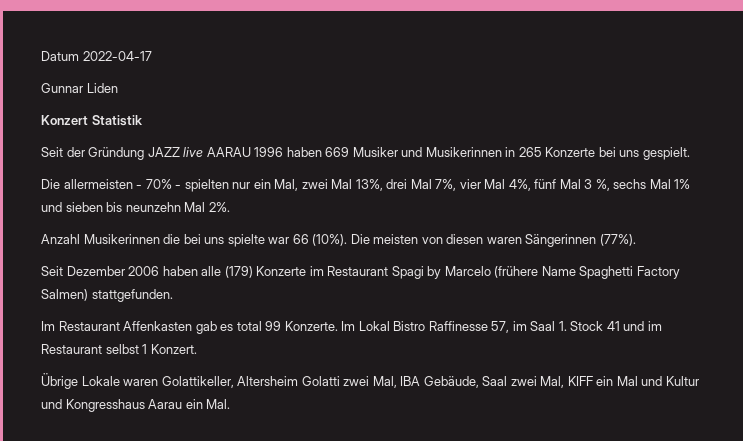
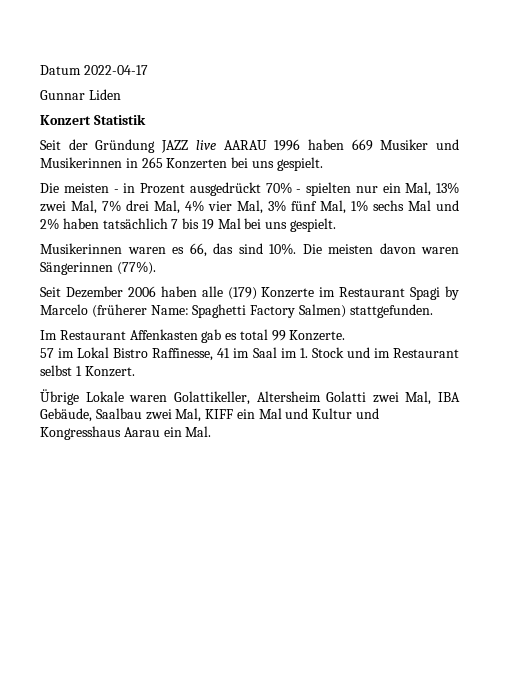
- Seit der Gründung JAZZ live AARAU 1996 haben 669 Musiker und Musikerinnen in 265 Konzerte bei uns gespielt.
+ Seit der Gründung JAZZ live AARAU 1996 haben 669 Musiker und Musikerinnen in 265 Konzerten bei uns gespielt.
- Die allermeisten - 70% - spielten nur ein Mal, zwei Mal 13%, drei Mal 7%, vier Mal 4%, fünf Mal 3 %, sechs Mal 1% und sieben bis neunzehn Mal 2%.
- Anzahl Musikerinnen die bei uns spielte war 66 (10%). Die meisten von diesen waren Sängerinnen (77%).
+ Die meisten - in Prozent ausgedrückt 70% - spielten nur ein Mal, 13% zwei Mal, 7% drei Mal, 4% vier Mal, 3% fünf Mal, 1% sechs Mal und 2% haben tatsächlich 7 bis 19 Mal bei uns gespielt.
+ Musikerinnen waren es 66, das sind 10%. Die meisten davon waren Sängerinnen (77%).
- Seit Dezember 2006 haben alle (179) Konzerte im Restaurant Spagi by Marcelo (frühere Name Spaghetti Factory Salmen) stattgefunden.
+ Seit Dezember 2006 haben alle (179) Konzerte im Restaurant Spagi by Marcelo (früherer Name: Spaghetti Factory Salmen) stattgefunden.
- Im Restaurant Affenkasten gab es total 99 Konzerte. Im Lokal Bistro Raffinesse 57, im Saal 1. Stock 41 und im Restaurant selbst 1 Konzert.
+ Im Restaurant Affenkasten gab es total 99 Konzerte.
+ 57 im Lokal Bistro Raffinesse, 41 im Saal im 1. Stock und im Restaurant selbst 1 Konzert.
- Übrige Lokale waren Golattikeller, Altersheim Golatti zwei Mal, IBA Gebäude, Saal zwei Mal, KIFF ein Mal und Kultur und Kongresshaus Aarau ein Mal.
+ Übrige Lokale waren Golattikeller, Altersheim Golatti zwei Mal, IBA Gebäude, Saalbau zwei Mal, KIFF ein Mal und Kultur und Kongresshaus Aarau ein Mal.

